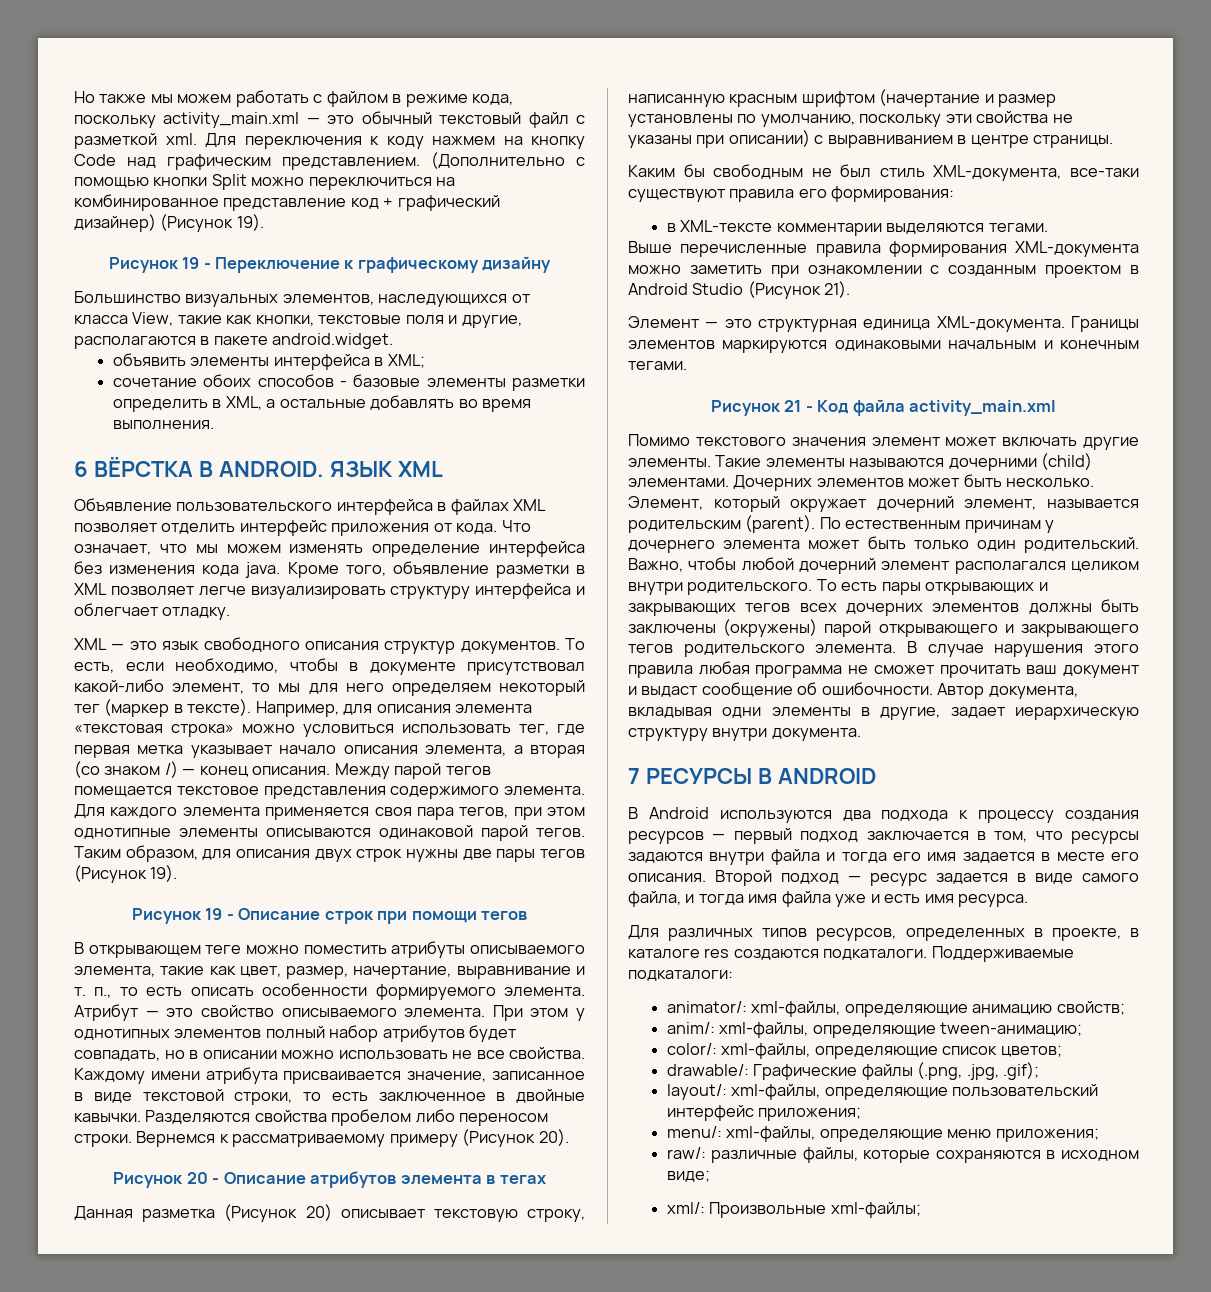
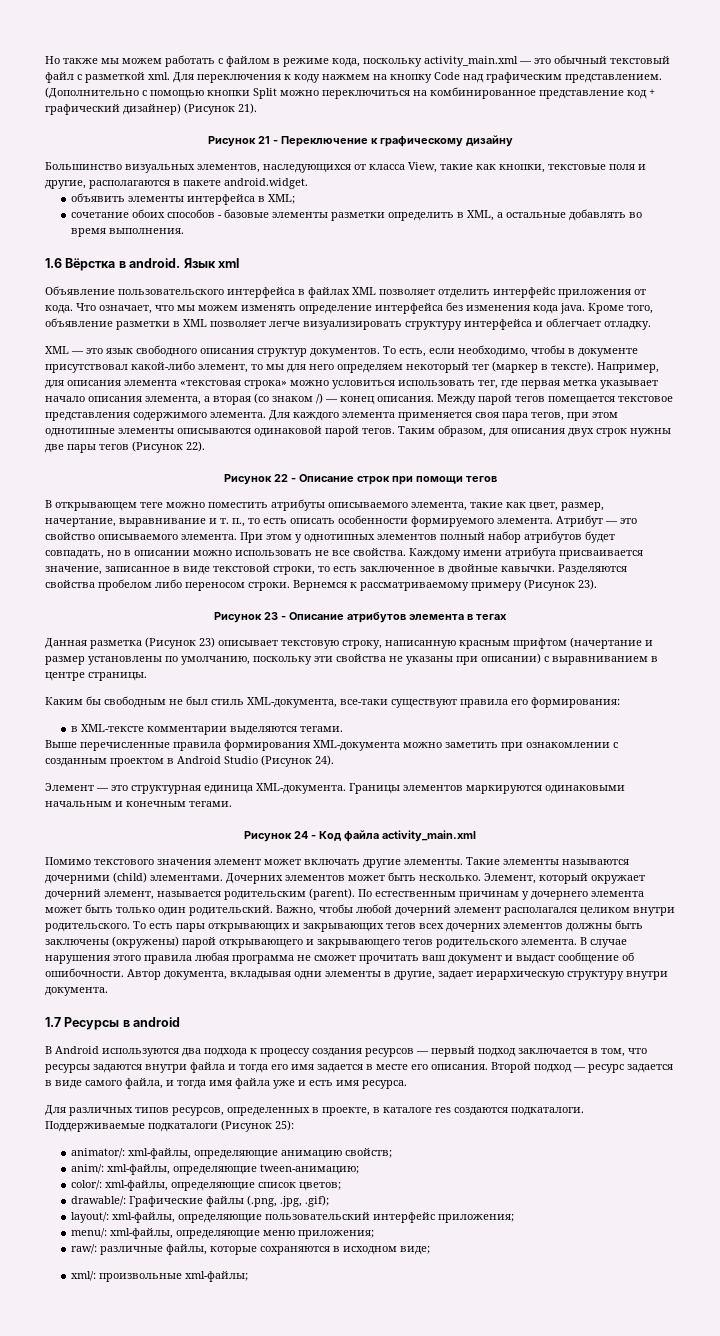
- (Дополнительно с помощью кнопки Split можно переключиться на комбинированное представление код + графический дизайнер) (Рисунок 19).
- Рисунок 19 - Переключение к графическому дизайну
+ (Дополнительно с помощью кнопки Split можно переключиться на комбинированное представление код + графический дизайнер) (Рисунок 21).
+ Рисунок 21 - Переключение к графическому дизайну
- 6 ВЁРСТКА В ANDROID. ЯЗЫК XML
+ 1.6 Вёрстка в android. Язык xml
- Таким образом, для описания двух строк нужны две пары тегов (Рисунок 19).
- Рисунок 19 - Описание строк при помощи тегов
+ Таким образом, для описания двух строк нужны две пары тегов (Рисунок 22).
+ Рисунок 22 - Описание строк при помощи тегов
- Вернемся к рассматриваемому примеру (Рисунок 20).
- Рисунок 20 - Описание атрибутов элемента в тегах
+ Вернемся к рассматриваемому примеру (Рисунок 23).
+ Рисунок 23 - Описание атрибутов элемента в тегах
- Данная разметка (Рисунок 20) описывает текстовую строку, написанную красным шрифтом (начертание и размер установлены по умолчанию, поскольку эти свойства не указаны при описании) с выравниванием в центре страницы.
+ Данная разметка (Рисунок 23) описывает текстовую строку, написанную красным шрифтом (начертание и размер установлены по умолчанию, поскольку эти свойства не указаны при описании) с выравниванием в центре страницы.
- Выше перечисленные правила формирования XML-документа можно заметить при ознакомлении с созданным проектом в Android Studio (Рисунок 21).
+ Выше перечисленные правила формирования XML-документа можно заметить при ознакомлении с созданным проектом в Android Studio (Рисунок 24).
- Рисунок 21 - Код файла activity_main.xml
+ Рисунок 24 - Код файла activity_main.xml
- 7 РЕСУРСЫ В ANDROID
+ 1.7 Ресурсы в android
- Поддерживаемые подкаталоги:
+ Поддерживаемые подкаталоги (Рисунок 25):
- xml/: Произвольные xml-файлы;
+ xml/: произвольные xml-файлы;

